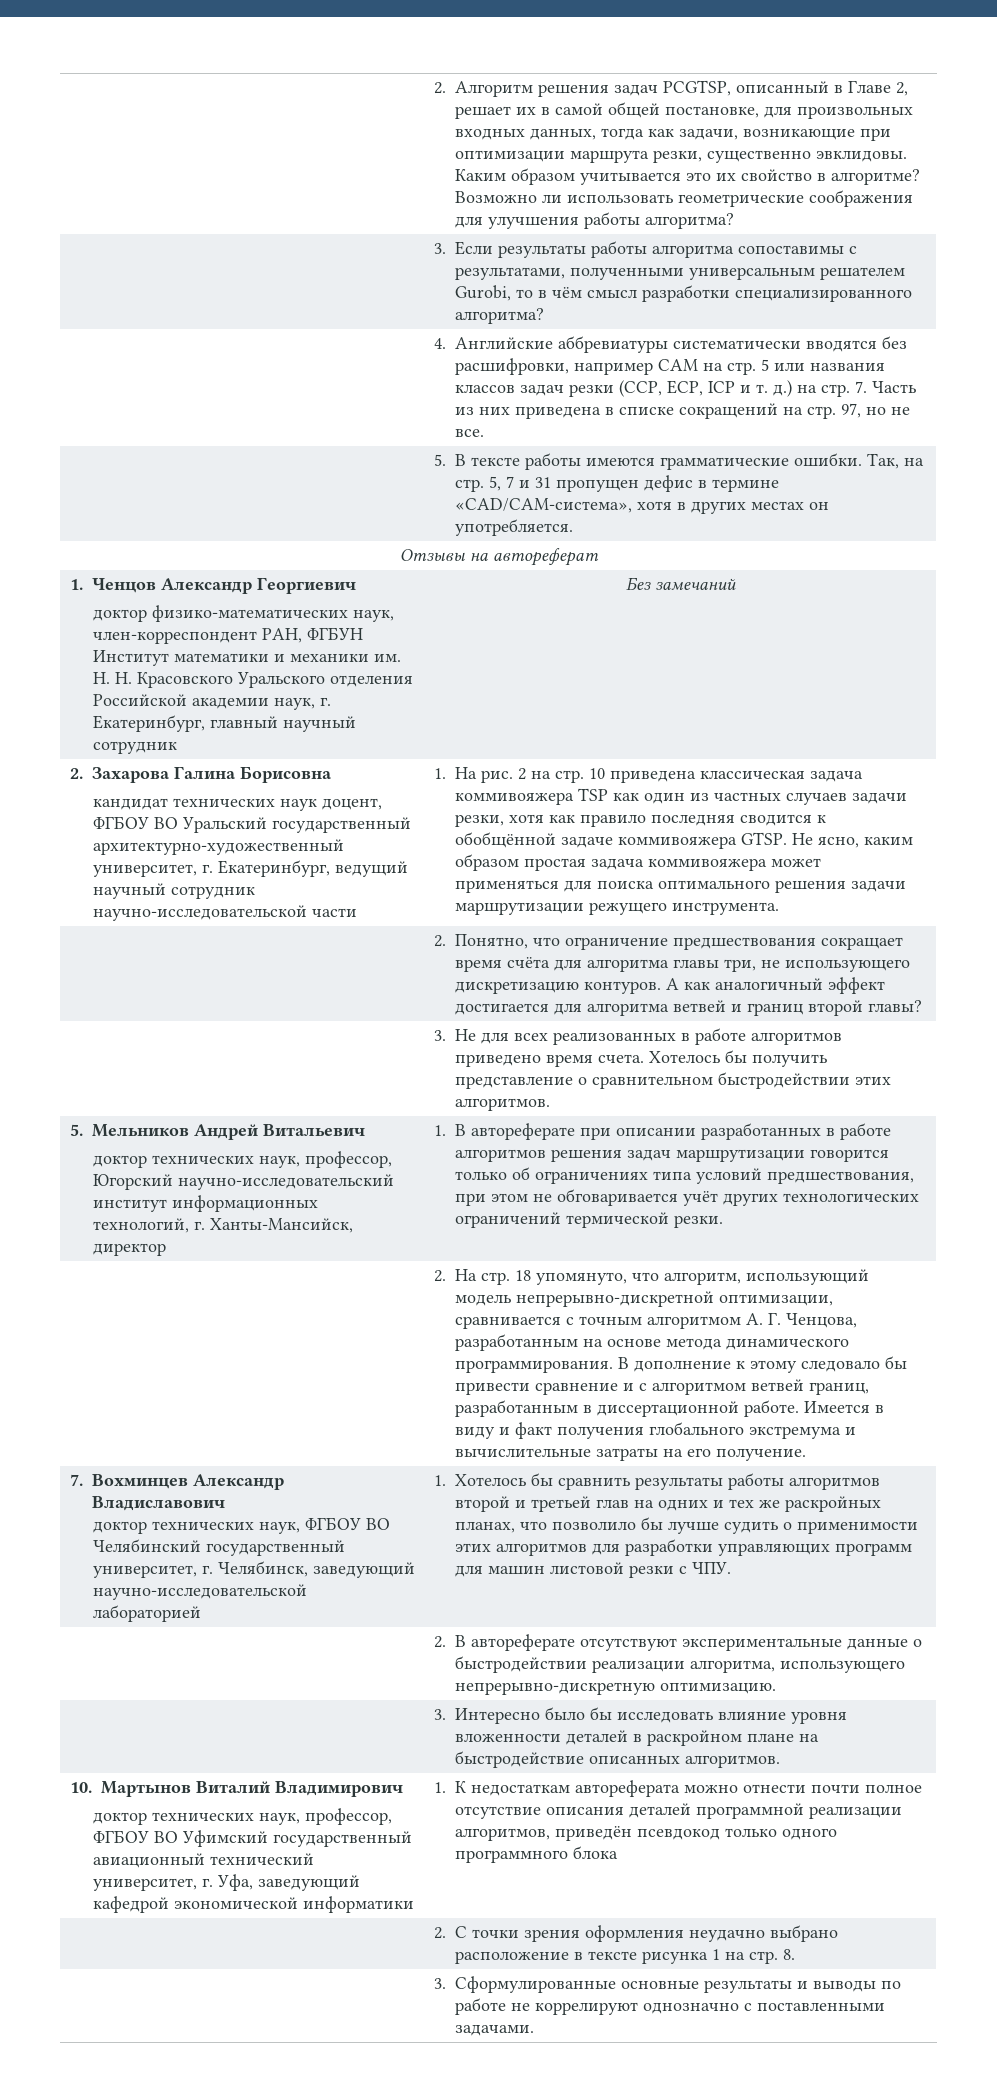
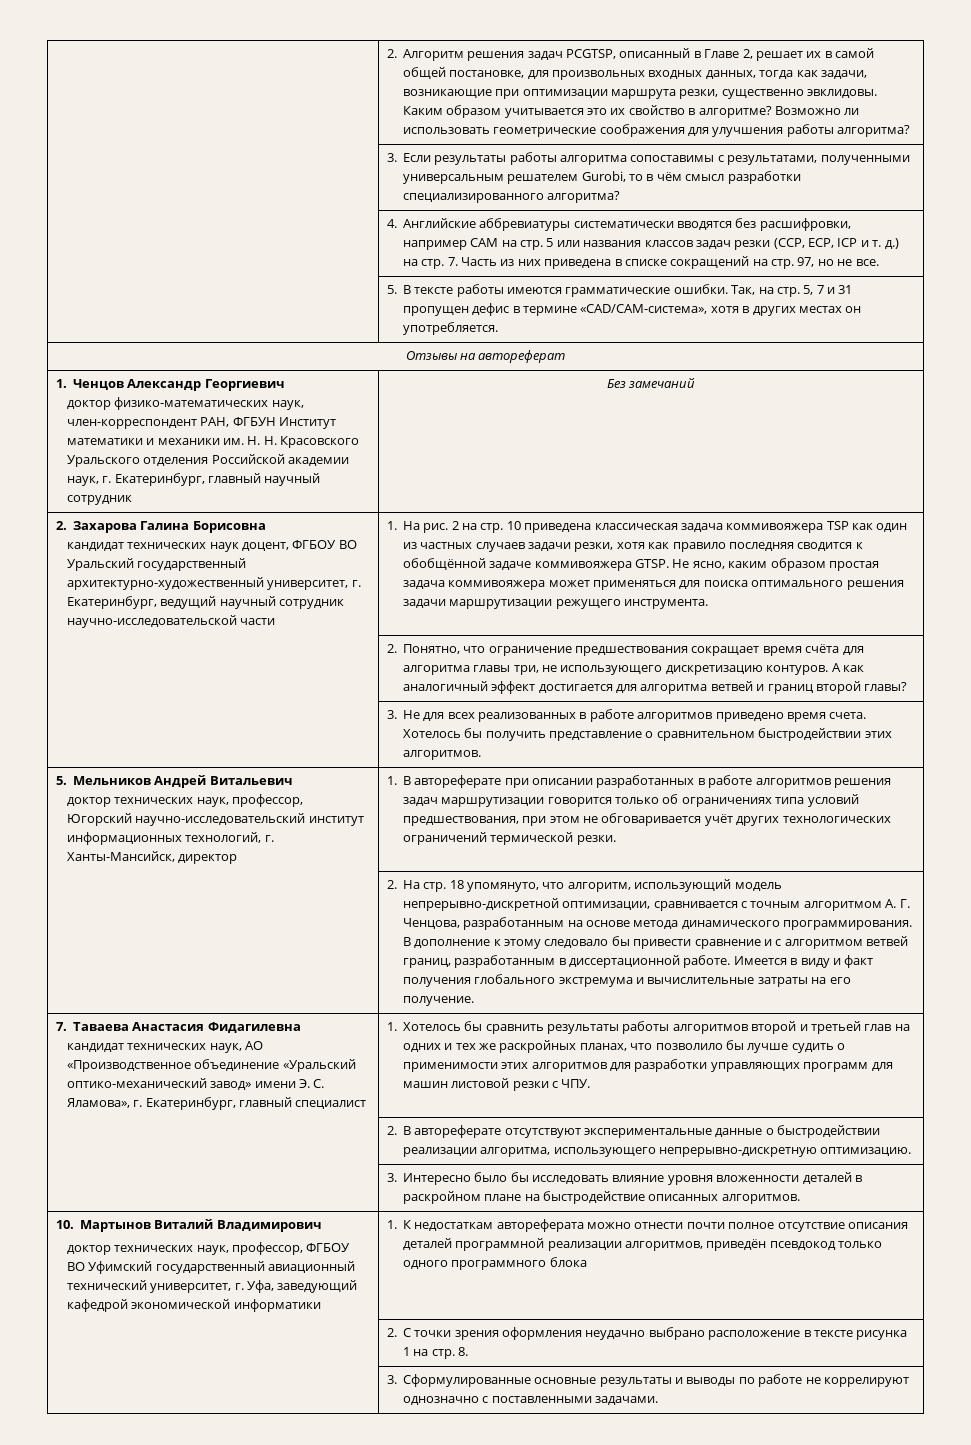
- 7. Вохминцев Александр Владиславович
- доктор технических наук, ФГБОУ ВО Челябинский государственный университет, г. Челябинск, заведующий научно-исследовательской лабораторией
+ 7. Таваева Анастасия Фидагилевна
+ кандидат технических наук, АО «Производственное объединение «Уральский оптико-механический завод» имени Э. С. Яламова», г. Екатеринбург, главный специалист

